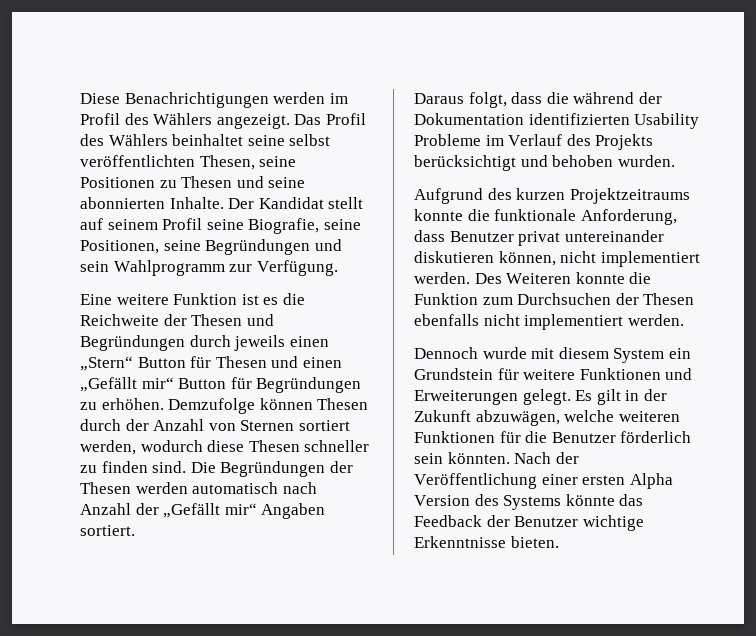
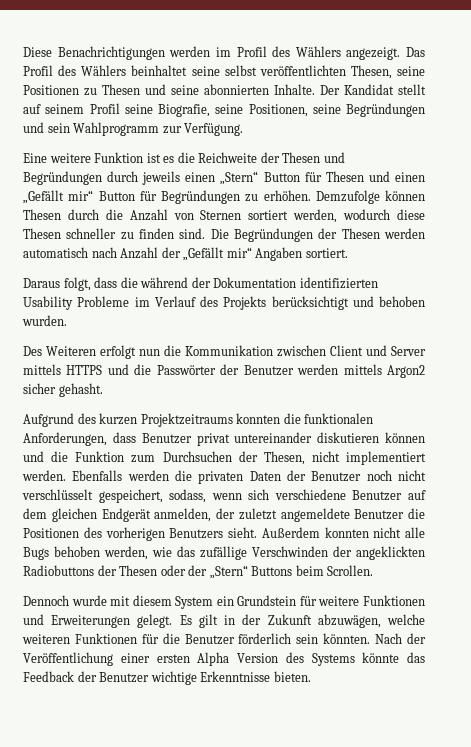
- Demzufolge können Thesen durch der Anzahl von Sternen sortiert werden, wodurch diese Thesen schneller zu finden sind.
+ Demzufolge können Thesen durch die Anzahl von Sternen sortiert werden, wodurch diese Thesen schneller zu finden sind.
+ Des Weiteren erfolgt nun die Kommunikation zwischen Client und Server mittels HTTPS und die Passwörter der Benutzer werden mittels Argon2 sicher gehasht.
- Aufgrund des kurzen Projektzeitraums konnte die funktionale Anforderung, dass Benutzer privat untereinander diskutieren können, nicht implementiert werden. Des Weiteren konnte die Funktion zum Durchsuchen der Thesen ebenfalls nicht implementiert werden.
+ Aufgrund des kurzen Projektzeitraums konnten die funktionalen Anforderungen, dass Benutzer privat untereinander diskutieren können und die Funktion zum Durchsuchen der Thesen, nicht implementiert werden. Ebenfalls werden die privaten Daten der Benutzer noch nicht verschlüsselt gespeichert, sodass, wenn sich verschiedene Benutzer auf dem gleichen Endgerät anmelden, der zuletzt angemeldete Benutzer die Positionen des vorherigen Benutzers sieht. Außerdem konnten nicht alle Bugs behoben werden, wie das zufällige Verschwinden der angeklickten Radiobuttons der Thesen oder der „Stern“ Buttons beim Scrollen.

